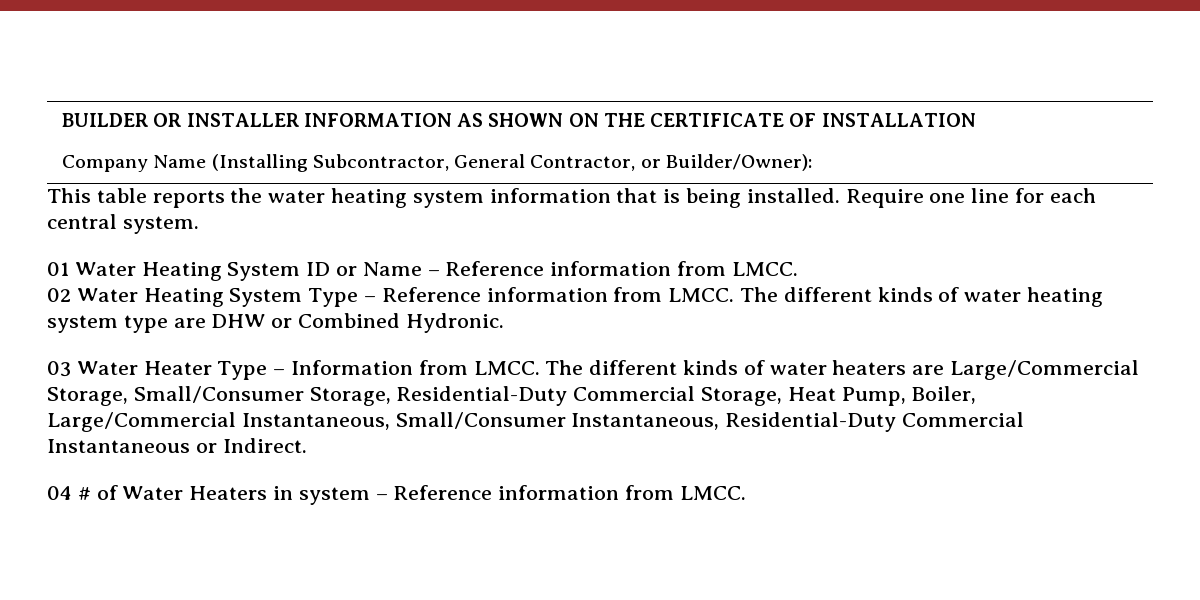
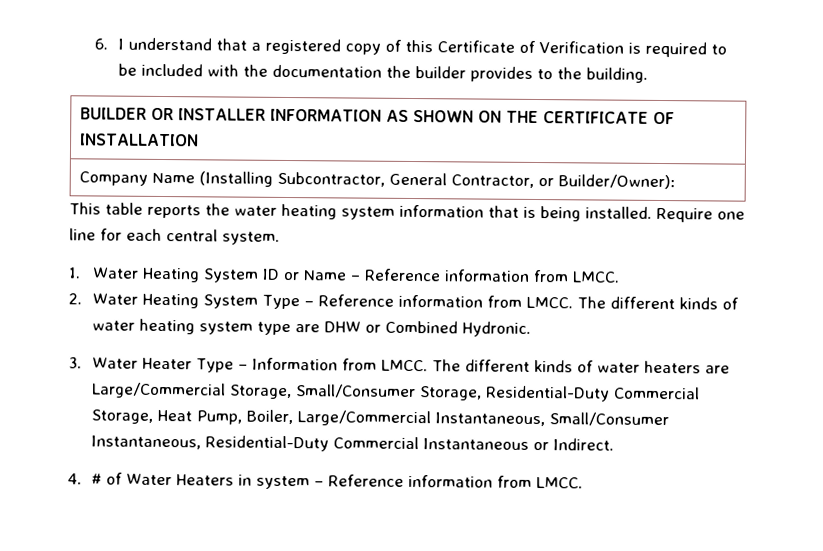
+ 6. I understand that a registered copy of this Certificate of Verification is required to be included with the documentation the builder provides to the building.
- 01 Water Heating System ID or Name – Reference information from LMCC.
+ 1. Water Heating System ID or Name – Reference information from LMCC.
- 02 Water Heating System Type – Reference information from LMCC.
+ 2. Water Heating System Type – Reference information from LMCC.
- 03 Water Heater Type – Information from LMCC.
+ 3. Water Heater Type – Information from LMCC.
- 04 # of Water Heaters in system – Reference information from LMCC.
+ 4. # of Water Heaters in system – Reference information from LMCC.

